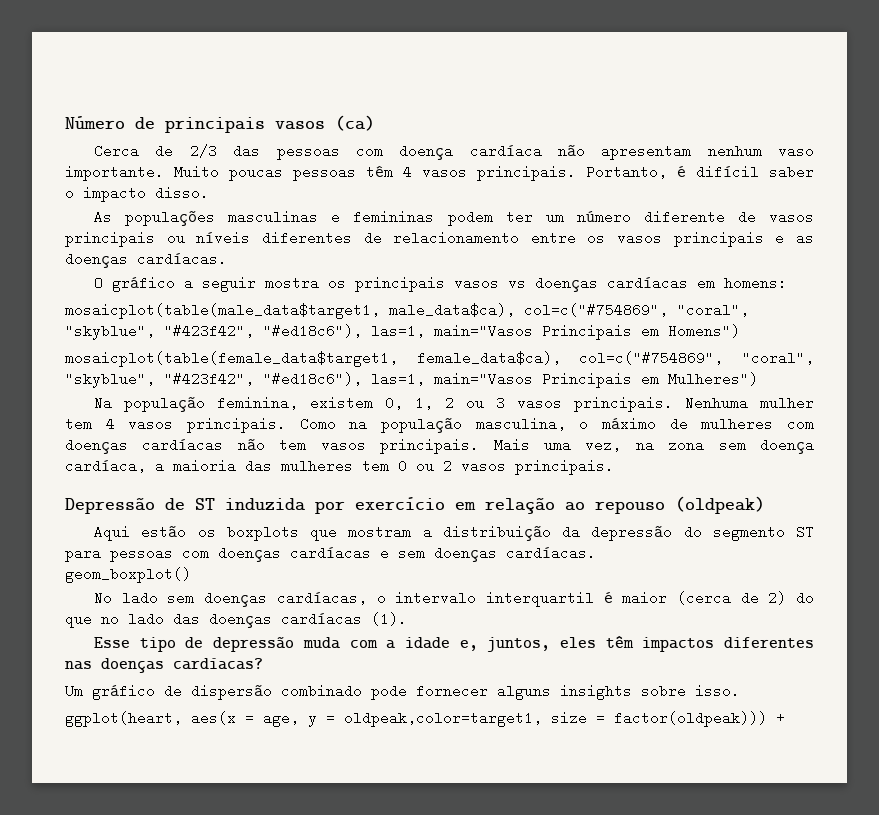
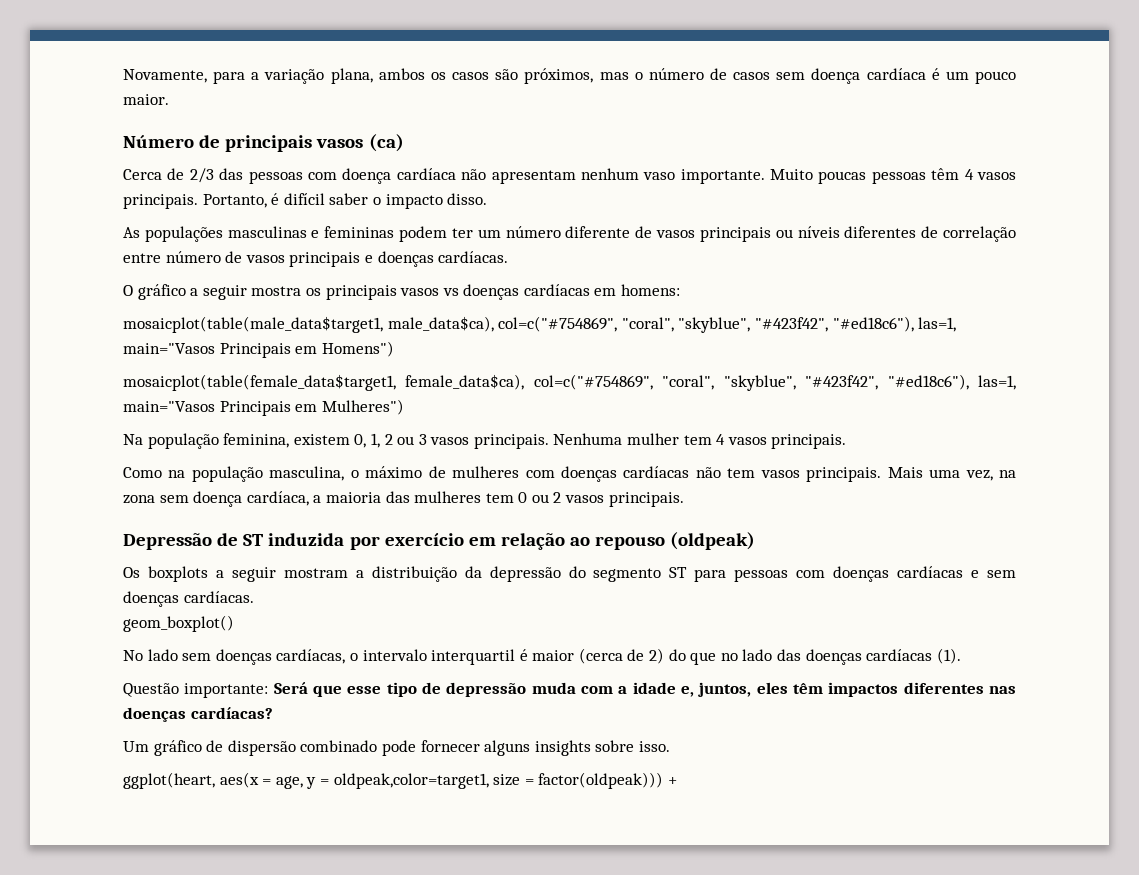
+ Novamente, para a variação plana, ambos os casos são próximos, mas o número de casos sem doença cardíaca é um pouco maior.
- As populações masculinas e femininas podem ter um número diferente de vasos principais ou níveis diferentes de relacionamento entre os vasos principais e as doenças cardíacas.
+ As populações masculinas e femininas podem ter um número diferente de vasos principais ou níveis diferentes de correlação entre número de vasos principais e doenças cardíacas.
- Nenhuma mulher tem 4 vasos principais. Como na população masculina, o máximo de mulheres com doenças cardíacas não tem vasos principais.
+ Nenhuma mulher tem 4 vasos principais.
+ Como na população masculina, o máximo de mulheres com doenças cardíacas não tem vasos principais.
- Aqui estão os boxplots que mostram a distribuição da depressão do segmento ST para pessoas com doenças cardíacas e sem doenças cardíacas.
+ Os boxplots a seguir mostram a distribuição da depressão do segmento ST para pessoas com doenças cardíacas e sem doenças cardíacas.
- Esse tipo de depressão muda com a idade e, juntos, eles têm impactos diferentes nas doenças cardíacas?
+ Questão importante: Será que esse tipo de depressão muda com a idade e, juntos, eles têm impactos diferentes nas doenças cardíacas?

